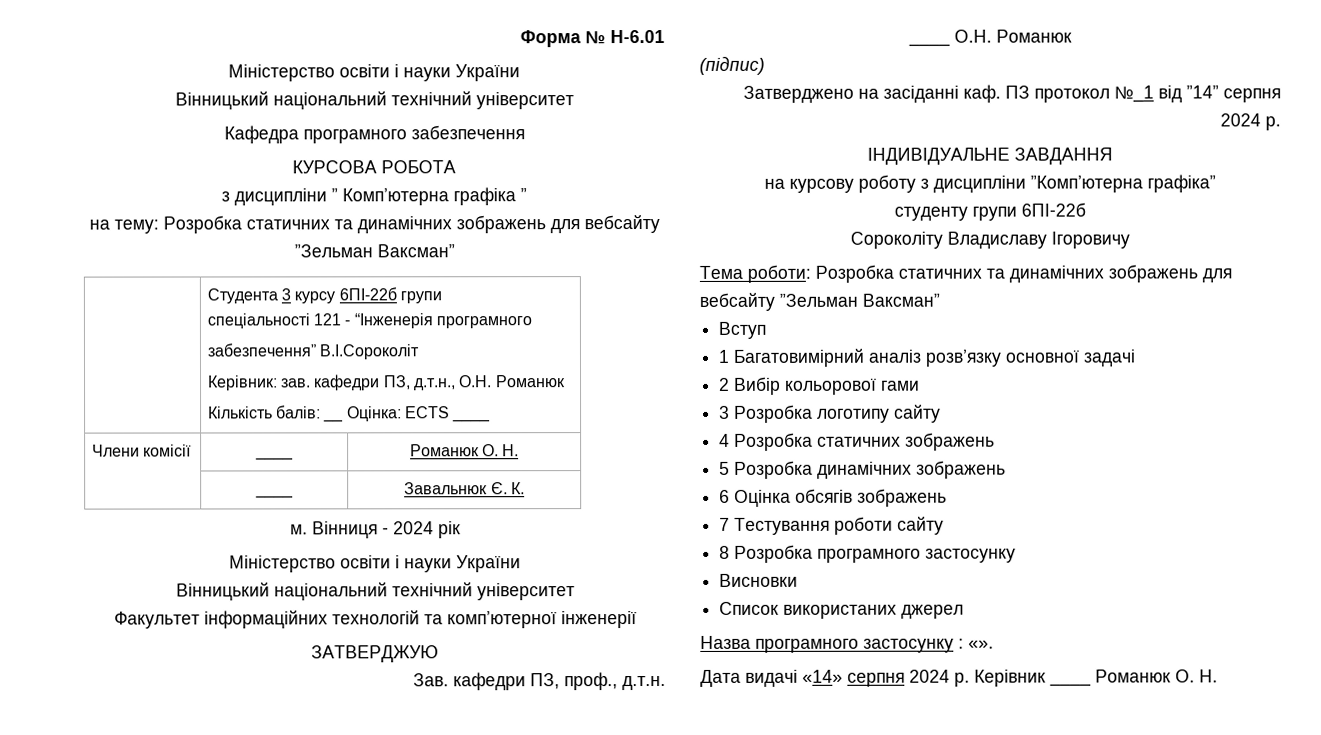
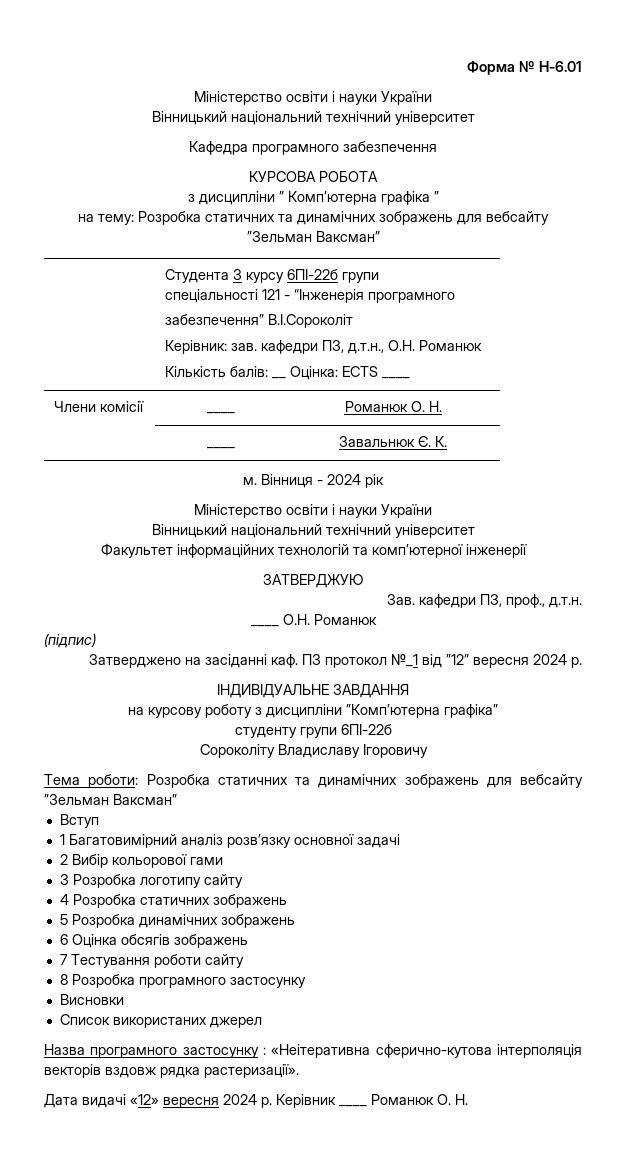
- ПЗ протокол №_1 від ”14” серпня 2024 р.
+ ПЗ протокол №_1 від ”12” вересня 2024 р.
- Назва програмного застосунку : «».
+ Назва програмного застосунку : «Неітеративна сферично-кутова інтерполяція векторів вздовж рядка растеризації».
- Дата видачі «14» серпня 2024 р.
+ Дата видачі «12» вересня 2024 р.

